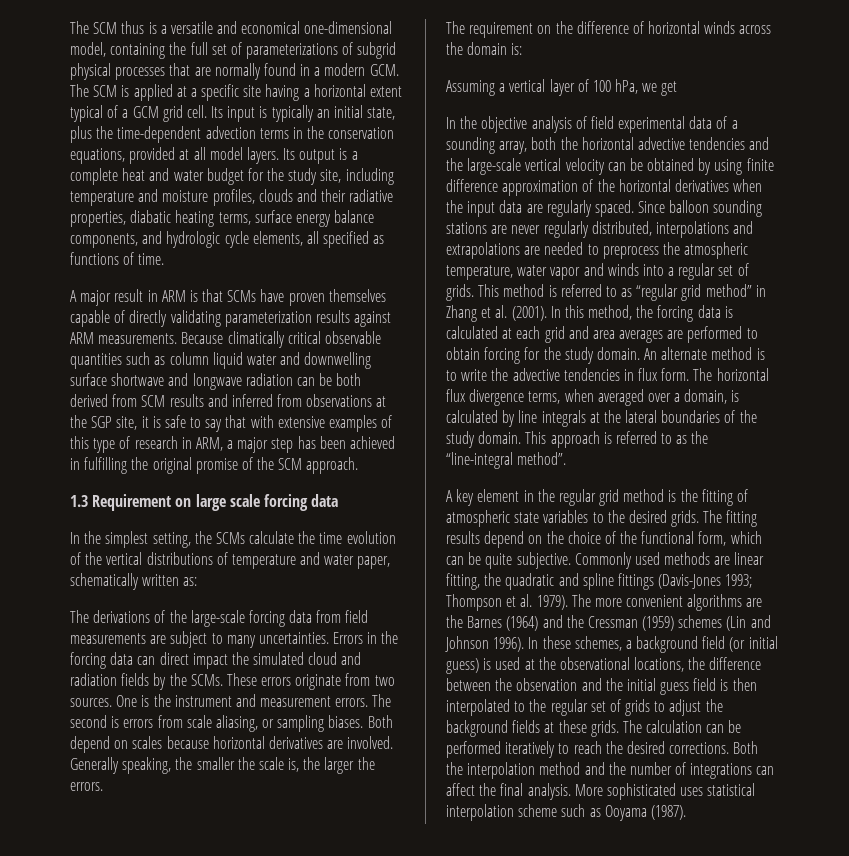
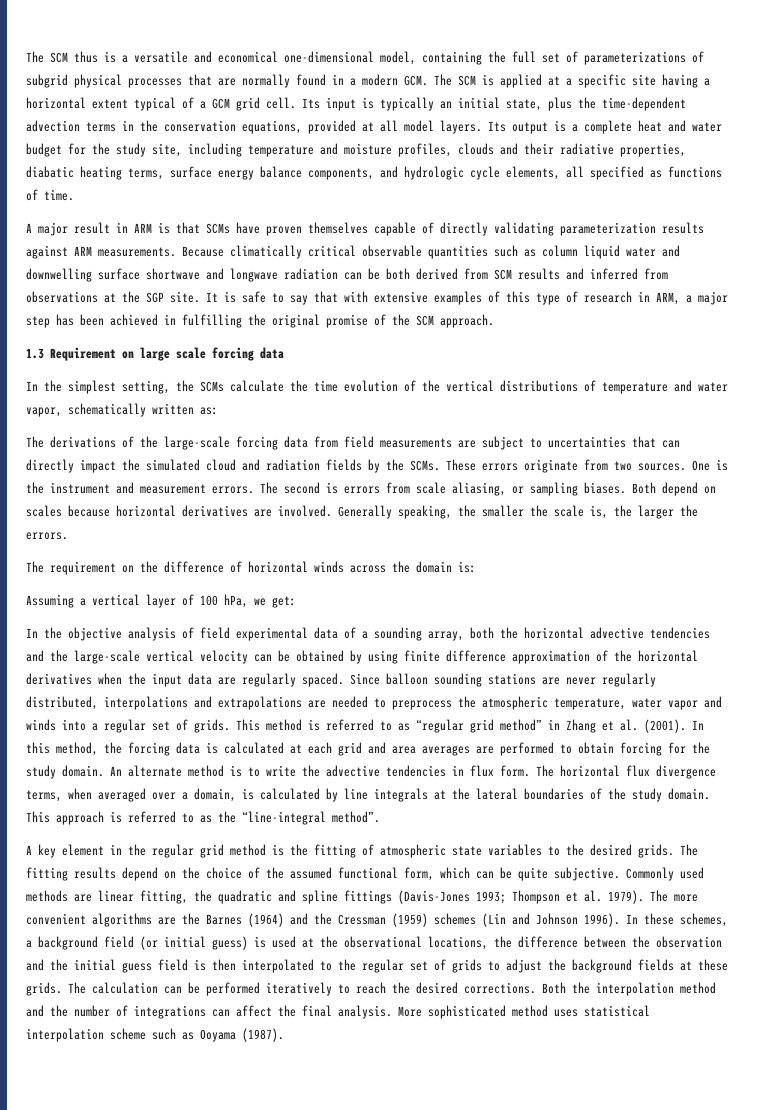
- Because climatically critical observable quantities such as column liquid water and downwelling surface shortwave and longwave radiation can be both derived from SCM results and inferred from observations at the SGP site, it is safe to say that with extensive examples of this type of research in ARM, a major step has been achieved in fulfilling the original promise of the SCM approach.
+ Because climatically critical observable quantities such as column liquid water and downwelling surface shortwave and longwave radiation can be both derived from SCM results and inferred from observations at the SGP site. It is safe to say that with extensive examples of this type of research in ARM, a major step has been achieved in fulfilling the original promise of the SCM approach.
- In the simplest setting, the SCMs calculate the time evolution of the vertical distributions of temperature and water paper, schematically written as:
+ In the simplest setting, the SCMs calculate the time evolution of the vertical distributions of temperature and water vapor, schematically written as:
- The derivations of the large-scale forcing data from field measurements are subject to many uncertainties. Errors in the forcing data can direct impact the simulated cloud and radiation fields by the SCMs.
+ The derivations of the large-scale forcing data from field measurements are subject to uncertainties that can directly impact the simulated cloud and radiation fields by the SCMs.
- Assuming a vertical layer of 100 hPa, we get
+ Assuming a vertical layer of 100 hPa, we get:
- The fitting results depend on the choice of the functional form, which can be quite subjective.
+ The fitting results depend on the choice of the assumed functional form, which can be quite subjective.
- More sophisticated uses statistical interpolation scheme such as Ooyama (1987).
+ More sophisticated method uses statistical interpolation scheme such as Ooyama (1987).

